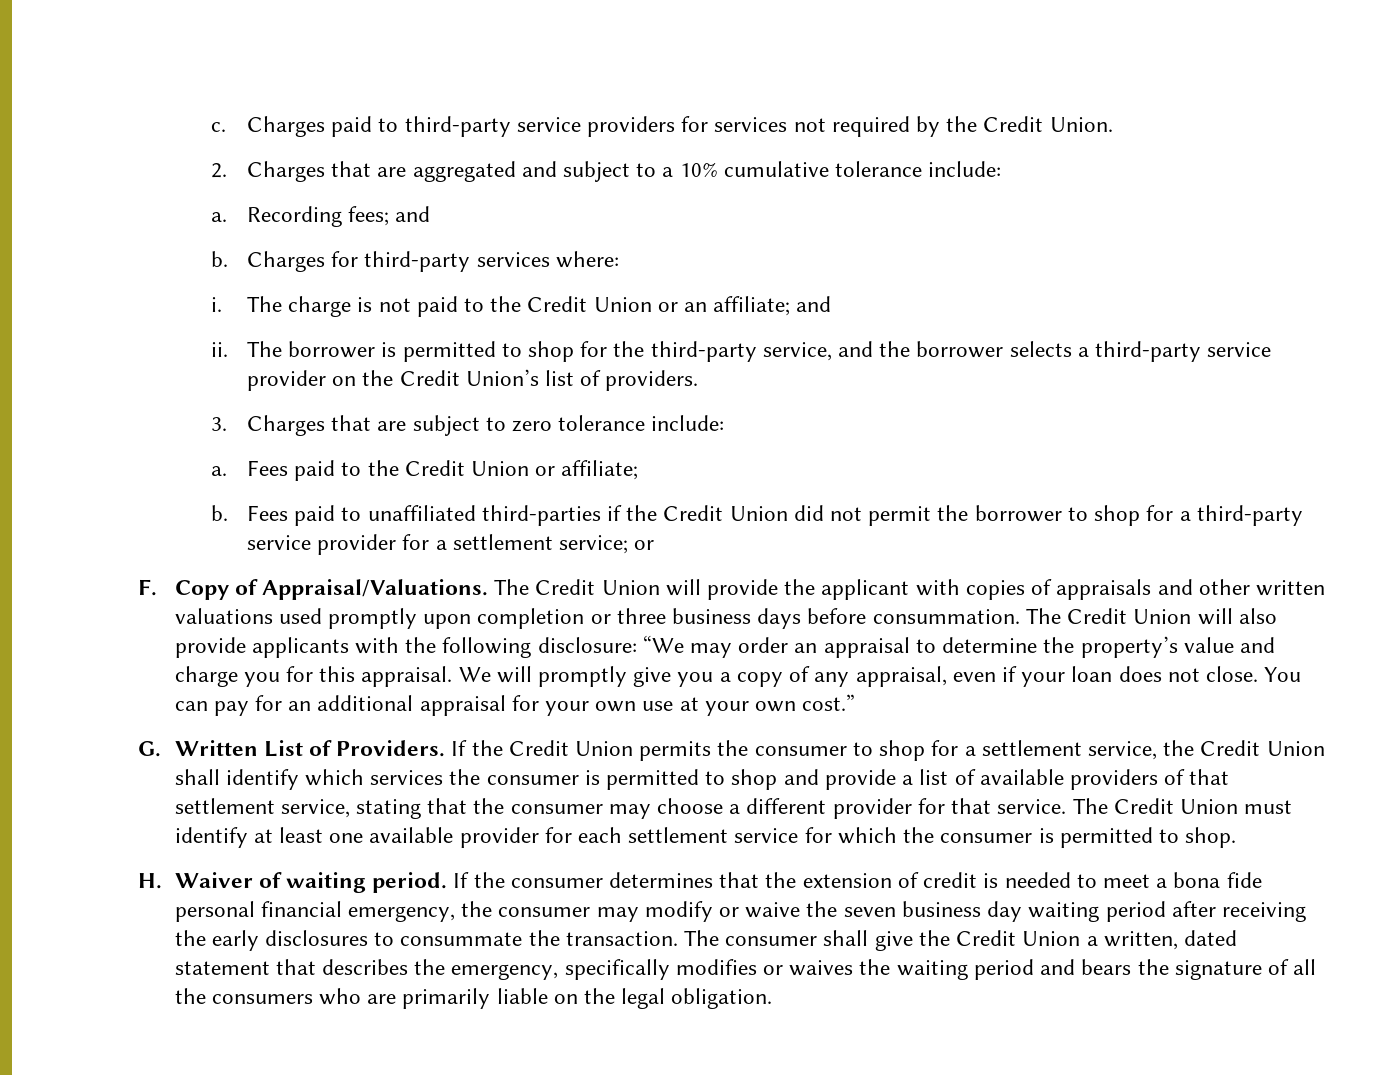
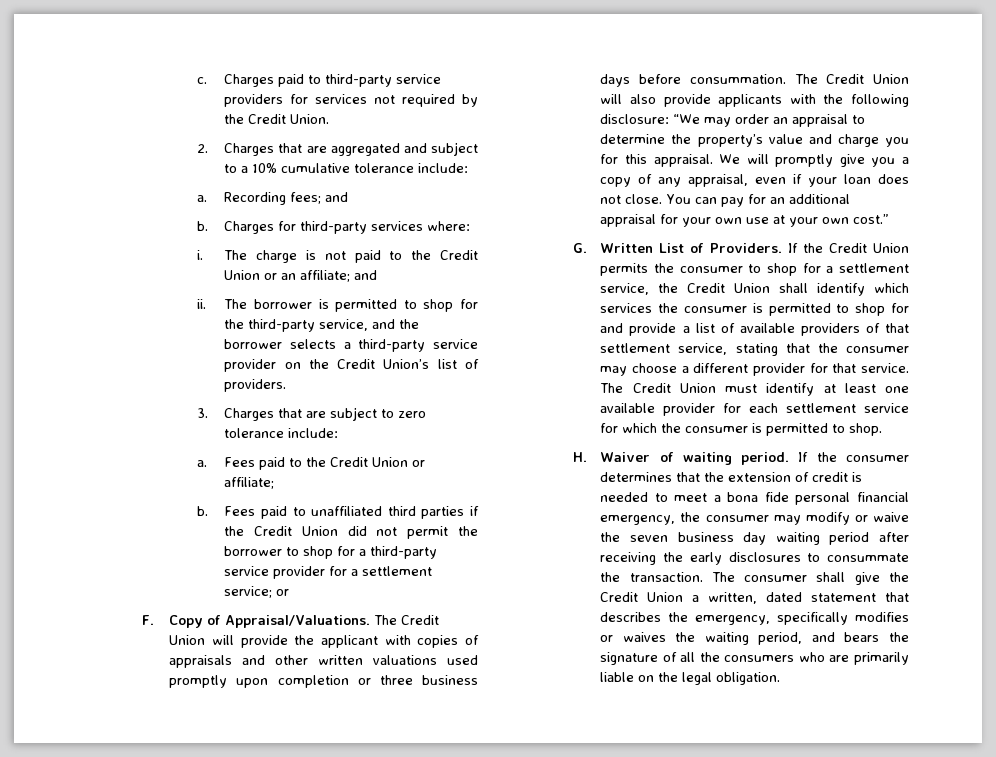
- Fees paid to unaffiliated third-parties if the Credit Union did not permit the borrower to shop for a third-party service provider for a settlement service; or
+ Fees paid to unaffiliated third parties if the Credit Union did not permit the borrower to shop for a third-party service provider for a settlement service; or
- If the Credit Union permits the consumer to shop for a settlement service, the Credit Union shall identify which services the consumer is permitted to shop and provide a list of available providers of that settlement service, stating that the consumer may choose a different provider for that service.
+ If the Credit Union permits the consumer to shop for a settlement service, the Credit Union shall identify which services the consumer is permitted to shop for and provide a list of available providers of that settlement service, stating that the consumer may choose a different provider for that service.
- The consumer shall give the Credit Union a written, dated statement that describes the emergency, specifically modifies or waives the waiting period and bears the signature of all the consumers who are primarily liable on the legal obligation.
+ The consumer shall give the Credit Union a written, dated statement that describes the emergency, specifically modifies or waives the waiting period, and bears the signature of all the consumers who are primarily liable on the legal obligation.

